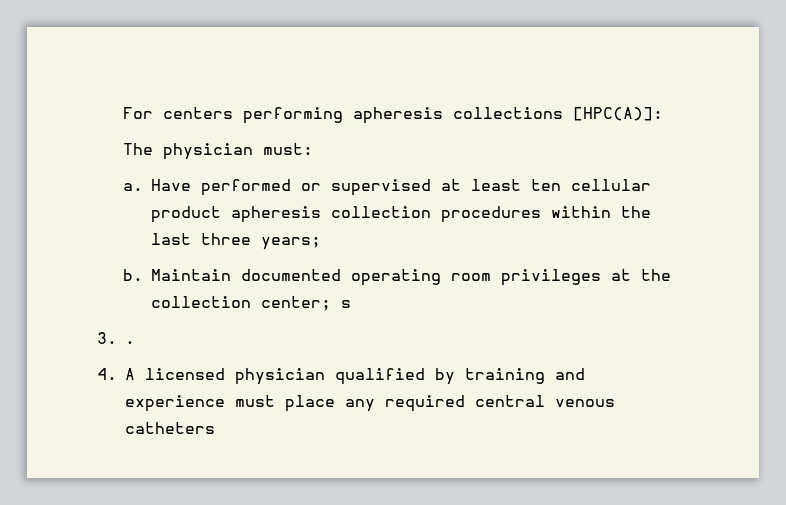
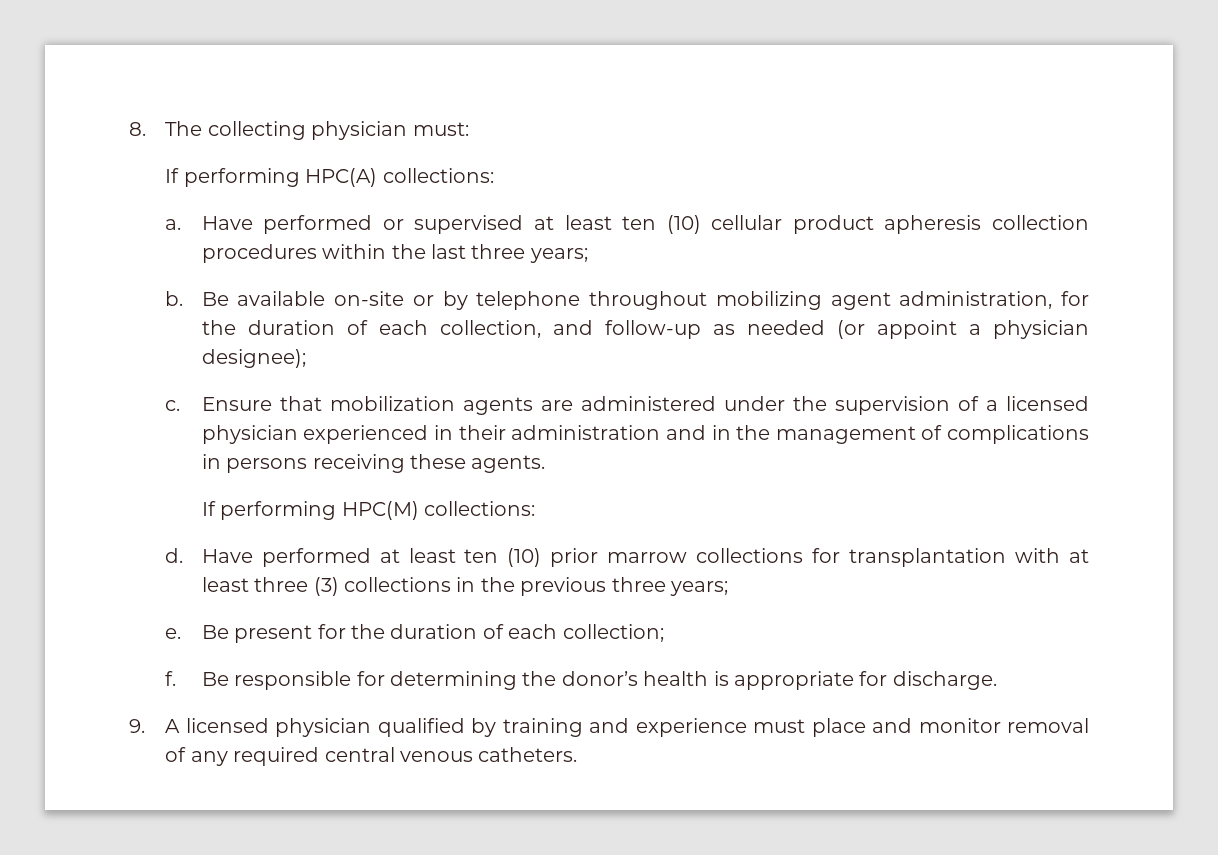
- For centers performing apheresis collections [HPC(A)]:
- The physician must:
+ 8. The collecting physician must:
+ If performing HPC(A) collections:
- Have performed or supervised at least ten cellular product apheresis collection procedures within the last three years;
+ Have performed or supervised at least ten (10) cellular product apheresis collection procedures within the last three years;
- Maintain documented operating room privileges at the collection center; s
- 3. .
- 4. A licensed physician qualified by training and experience must place any required central venous catheters
+ Be available on-site or by telephone throughout mobilizing agent administration, for the duration of each collection, and follow-up as needed (or appoint a physician designee);
+ c. Ensure that mobilization agents are administered under the supervision of a licensed physician experienced in their administration and in the management of complications in persons receiving these agents.
+ If performing HPC(M) collections:
+ d. Have performed at least ten (10) prior marrow collections for transplantation with at least three (3) collections in the previous three years;
+ e. Be present for the duration of each collection;
+ f. Be responsible for determining the donor’s health is appropriate for discharge.
+ 9. A licensed physician qualified by training and experience must place and monitor removal of any required central venous catheters.

